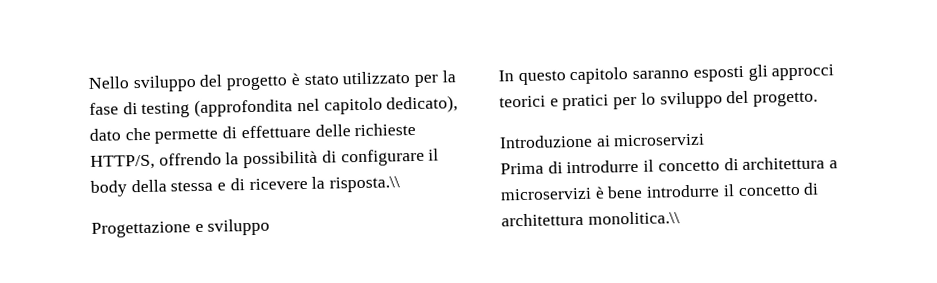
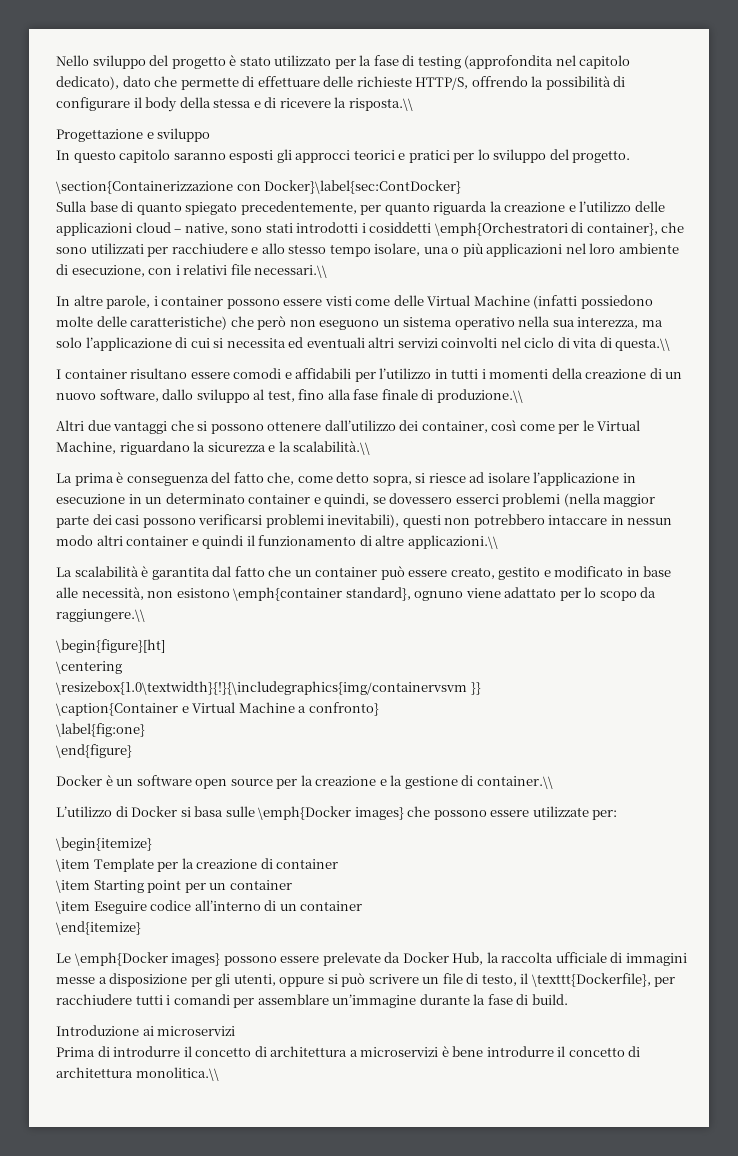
+ \section{Containerizzazione con Docker}\label{sec:ContDocker}
+ Sulla base di quanto spiegato precedentemente, per quanto riguarda la creazione e l’utilizzo delle applicazioni cloud – native, sono stati introdotti i cosiddetti \emph{Orchestratori di container}, che sono utilizzati per racchiudere e allo stesso tempo isolare, una o più applicazioni nel loro ambiente di esecuzione, con i relativi file necessari.\\
+ In altre parole, i container possono essere visti come delle Virtual Machine (infatti possiedono molte delle caratteristiche) che però non eseguono un sistema operativo nella sua interezza, ma solo l’applicazione di cui si necessita ed eventuali altri servizi coinvolti nel ciclo di vita di questa.\\
+ I container risultano essere comodi e affidabili per l’utilizzo in tutti i momenti della creazione di un nuovo software, dallo sviluppo al test, fino alla fase finale di produzione.\\
+ Altri due vantaggi che si possono ottenere dall’utilizzo dei container, così come per le Virtual Machine, riguardano la sicurezza e la scalabilità.\\
+ La prima è conseguenza del fatto che, come detto sopra, si riesce ad isolare l’applicazione in esecuzione in un determinato container e quindi, se dovessero esserci problemi (nella maggior parte dei casi possono verificarsi problemi inevitabili), questi non potrebbero intaccare in nessun modo altri container e quindi il funzionamento di altre applicazioni.\\
+ La scalabilità è garantita dal fatto che un container può essere creato, gestito e modificato in base alle necessità, non esistono \emph{container standard}, ognuno viene adattato per lo scopo da raggiungere.\\
+ \begin{figure}[ht]
+ \centering
+ \resizebox{1.0\textwidth}{!}{\includegraphics{img/containervsvm }}
+ \caption{Container e Virtual Machine a confronto}
+ \label{fig:one}
+ \end{figure}
+ Docker è un software open source per la creazione e la gestione di container.\\
+ L’utilizzo di Docker si basa sulle \emph{Docker images} che possono essere utilizzate per:
+ \begin{itemize}
+ \item Template per la creazione di container
+ \item Starting point per un container
+ \item Eseguire codice all’interno di un container
+ \end{itemize}
+ Le \emph{Docker images} possono essere prelevate da Docker Hub, la raccolta ufficiale di immagini messe a disposizione per gli utenti, oppure si può scrivere un file di testo, il \texttt{Dockerfile}, per racchiudere tutti i comandi per assemblare un’immagine durante la fase di build.

